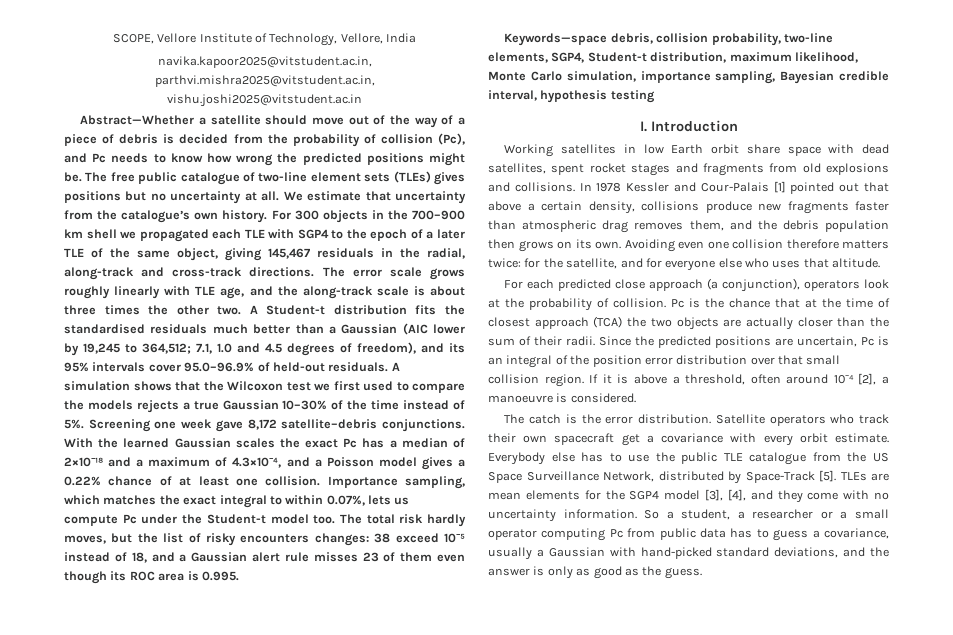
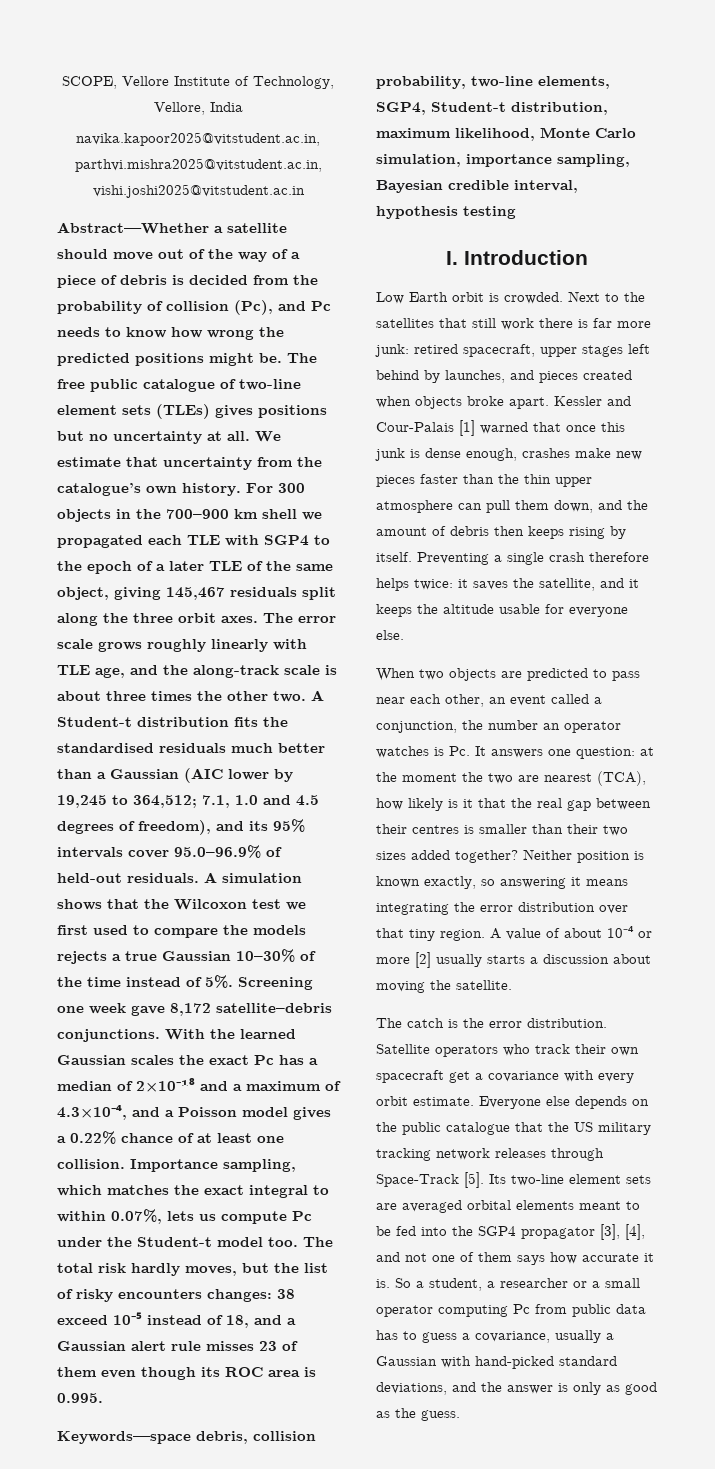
- navika.kapoor2025@vitstudent.ac.in, parthvi.mishra2025@vitstudent.ac.in, vishu.joshi2025@vitstudent.ac.in
+ navika.kapoor2025@vitstudent.ac.in, parthvi.mishra2025@vitstudent.ac.in, vishi.joshi2025@vitstudent.ac.in
- For 300 objects in the 700–900 km shell we propagated each TLE with SGP4 to the epoch of a later TLE of the same object, giving 145,467 residuals in the radial, along-track and cross-track directions.
+ For 300 objects in the 700–900 km shell we propagated each TLE with SGP4 to the epoch of a later TLE of the same object, giving 145,467 residuals split along the three orbit axes.
- Working satellites in low Earth orbit share space with dead satellites, spent rocket stages and fragments from old explosions and collisions. In 1978 Kessler and Cour-Palais [1] pointed out that above a certain density, collisions produce new fragments faster than atmospheric drag removes them, and the debris population then grows on its own. Avoiding even one collision therefore matters twice: for the satellite, and for everyone else who uses that altitude.
- For each predicted close approach (a conjunction), operators look at the probability of collision. Pc is the chance that at the time of closest approach (TCA) the two objects are actually closer than the sum of their radii. Since the predicted positions are uncertain, Pc is an integral of the position error distribution over that small collision region. If it is above a threshold, often around 10⁻⁴ [2], a manoeuvre is considered.
+ Low Earth orbit is crowded. Next to the satellites that still work there is far more junk: retired spacecraft, upper stages left behind by launches, and pieces created when objects broke apart. Kessler and Cour-Palais [1] warned that once this junk is dense enough, crashes make new pieces faster than the thin upper atmosphere can pull them down, and the amount of debris then keeps rising by itself. Preventing a single crash therefore helps twice: it saves the satellite, and it keeps the altitude usable for everyone else.
+ When two objects are predicted to pass near each other, an event called a conjunction, the number an operator watches is Pc. It answers one question: at the moment the two are nearest (TCA), how likely is it that the real gap between their centres is smaller than their two sizes added together? Neither position is known exactly, so answering it means integrating the error distribution over that tiny region. A value of about 10⁻⁴ or more [2] usually starts a discussion about moving the satellite.
- Everybody else has to use the public TLE catalogue from the US Space Surveillance Network, distributed by Space-Track [5]. TLEs are mean elements for the SGP4 model [3], [4], and they come with no uncertainty information.
+ Everyone else depends on the public catalogue that the US military tracking network releases through Space-Track [5]. Its two-line element sets are averaged orbital elements meant to be fed into the SGP4 propagator [3], [4], and not one of them says how accurate it is.

